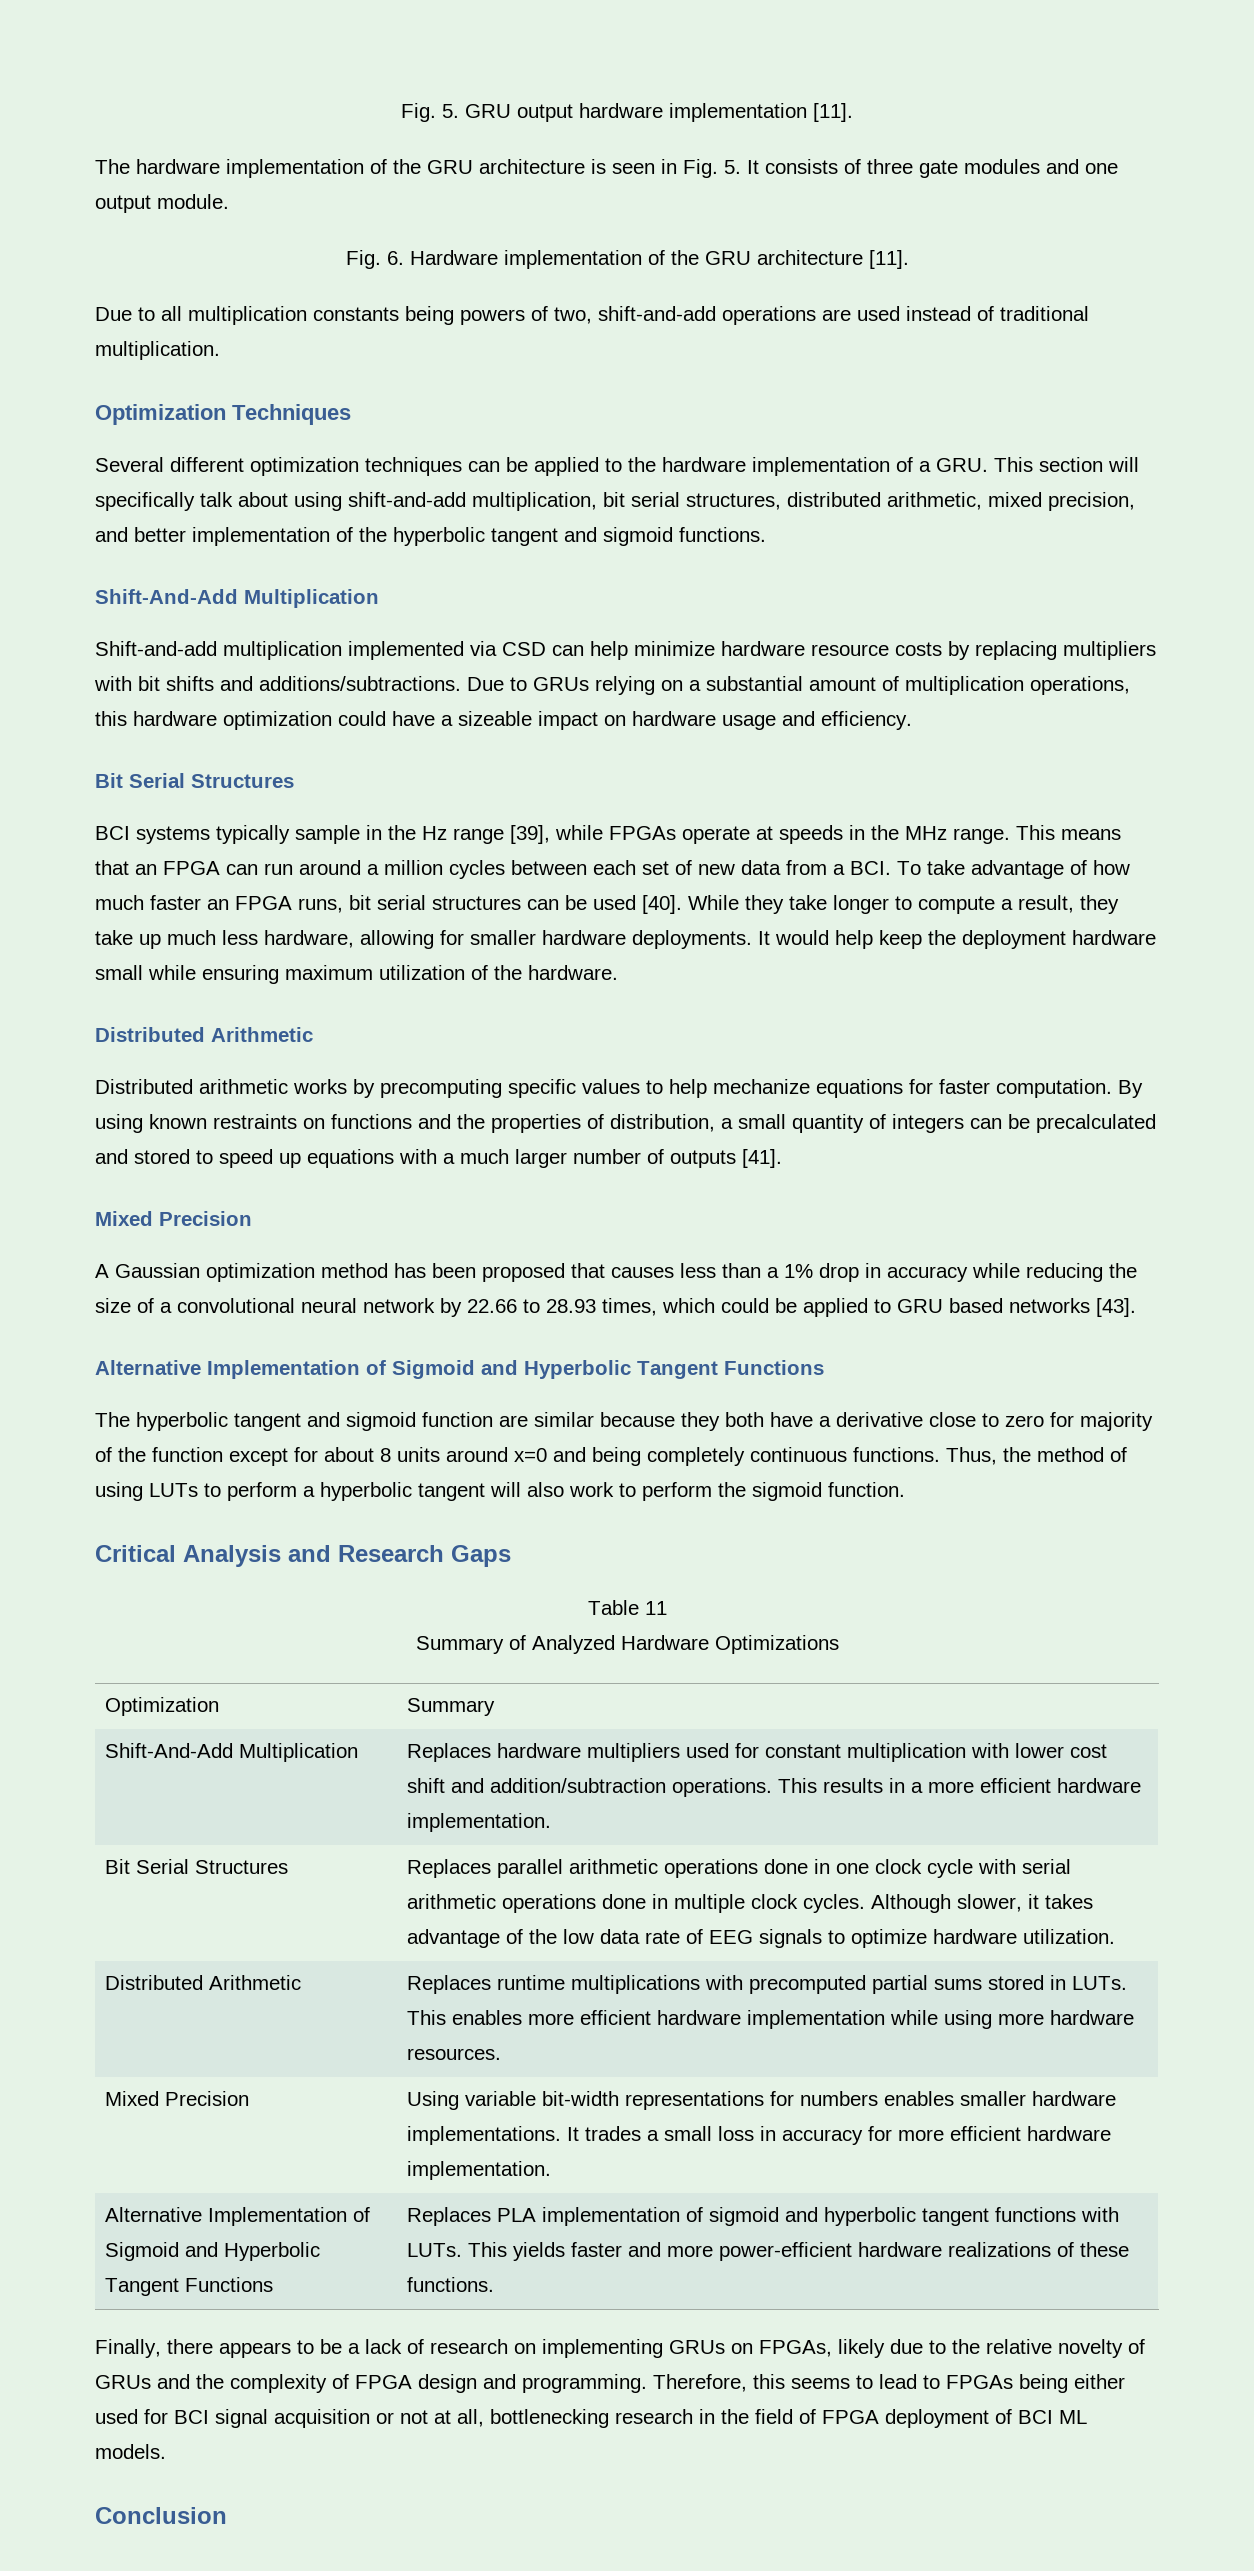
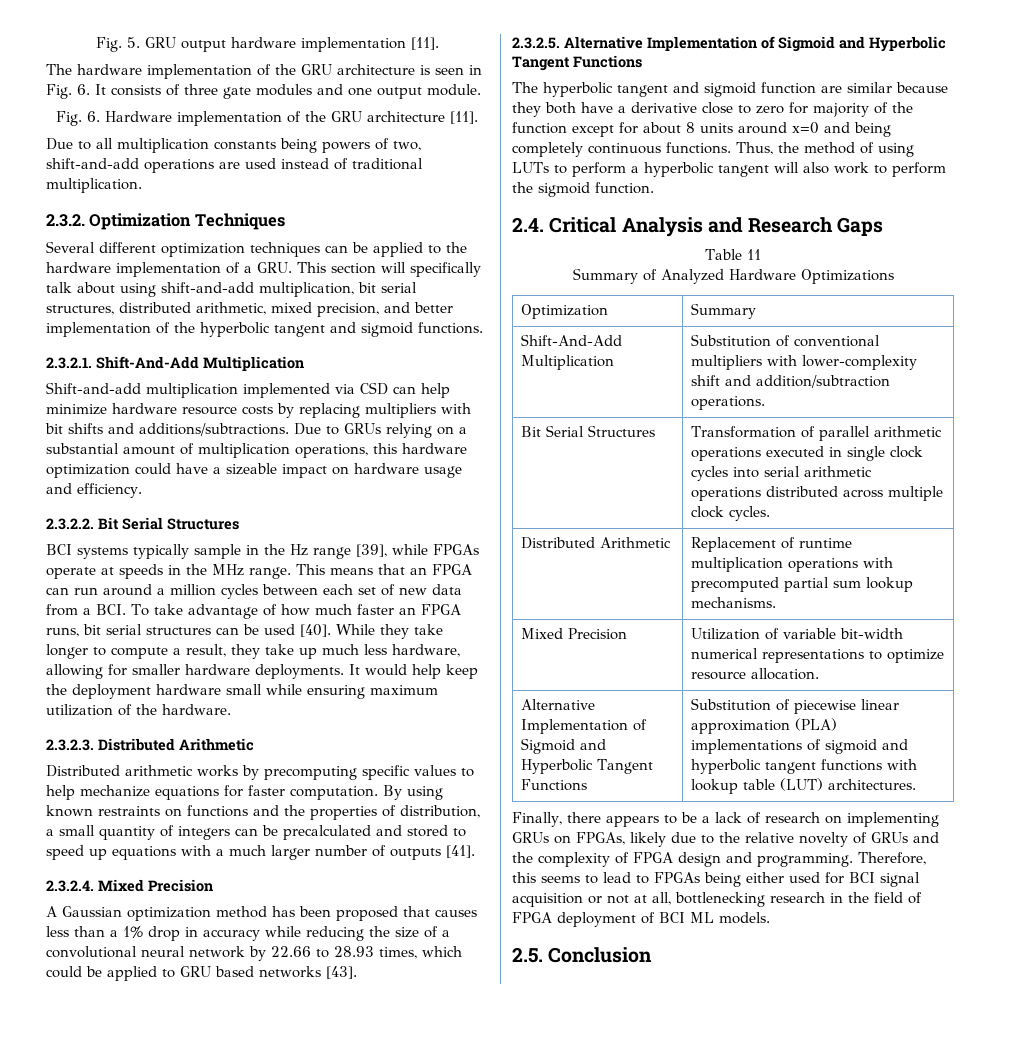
- The hardware implementation of the GRU architecture is seen in Fig. 5. It consists of three gate modules and one output module.
+ The hardware implementation of the GRU architecture is seen in Fig. 6. It consists of three gate modules and one output module.
- Optimization Techniques
+ 2.3.2. Optimization Techniques
  Several different optimization techniques can be applied to the hardware implementation of a GRU. This section will specifically talk about using shift-and-add multiplication, bit serial structures, distributed arithmetic, mixed precision, and better implementation of the hyperbolic tangent and sigmoid functions.
- Shift-And-Add Multiplication
+ 2.3.2.1. Shift-And-Add Multiplication
  Due to GRUs relying on a substantial amount of multiplication operations, this hardware optimization could have a sizeable impact on hardware usage and efficiency.
- Bit Serial Structures
+ 2.3.2.2. Bit Serial Structures
  It would help keep the deployment hardware small while ensuring maximum utilization of the hardware.
- Distributed Arithmetic
+ 2.3.2.3. Distributed Arithmetic
  By using known restraints on functions and the properties of distribution, a small quantity of integers can be precalculated and stored to speed up equations with a much larger number of outputs [41].
- Mixed Precision
+ 2.3.2.4. Mixed Precision
  A Gaussian optimization method has been proposed that causes less than a 1% drop in accuracy while reducing the size of a convolutional neural network by 22.66 to 28.93 times, which could be applied to GRU based networks [43].
- Alternative Implementation of Sigmoid and Hyperbolic Tangent Functions
+ 2.3.2.5. Alternative Implementation of Sigmoid and Hyperbolic Tangent Functions
- Critical Analysis and Research Gaps
+ 2.4. Critical Analysis and Research Gaps
- Shift-And-Add Multiplication | Replaces hardware multipliers used for constant multiplication with lower cost shift and addition/subtraction operations. This results in a more efficient hardware implementation.
+ Shift-And-Add Multiplication | Substitution of conventional multipliers with lower-complexity shift and addition/subtraction operations.
- Bit Serial Structures | Replaces parallel arithmetic operations done in one clock cycle with serial arithmetic operations done in multiple clock cycles. Although slower, it takes advantage of the low data rate of EEG signals to optimize hardware utilization.
- Distributed Arithmetic | Replaces runtime multiplications with precomputed partial sums stored in LUTs. This enables more efficient hardware implementation while using more hardware resources.
- Mixed Precision | Using variable bit-width representations for numbers enables smaller hardware implementations. It trades a small loss in accuracy for more efficient hardware implementation.
+ Bit Serial Structures | Transformation of parallel arithmetic operations executed in single clock cycles into serial arithmetic operations distributed across multiple clock cycles.
+ Distributed Arithmetic | Replacement of runtime multiplication operations with precomputed partial sum lookup mechanisms.
+ Mixed Precision | Utilization of variable bit-width numerical representations to optimize resource allocation.
- Alternative Implementation of Sigmoid and Hyperbolic Tangent Functions | Replaces PLA implementation of sigmoid and hyperbolic tangent functions with LUTs. This yields faster and more power-efficient hardware realizations of these functions.
+ Alternative Implementation of Sigmoid and Hyperbolic Tangent Functions | Substitution of piecewise linear approximation (PLA) implementations of sigmoid and hyperbolic tangent functions with lookup table (LUT) architectures.
- Conclusion
+ 2.5. Conclusion

